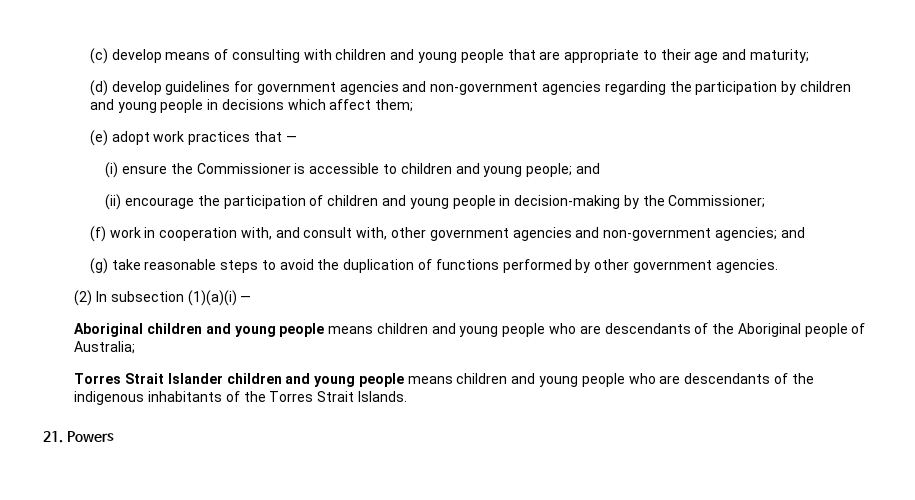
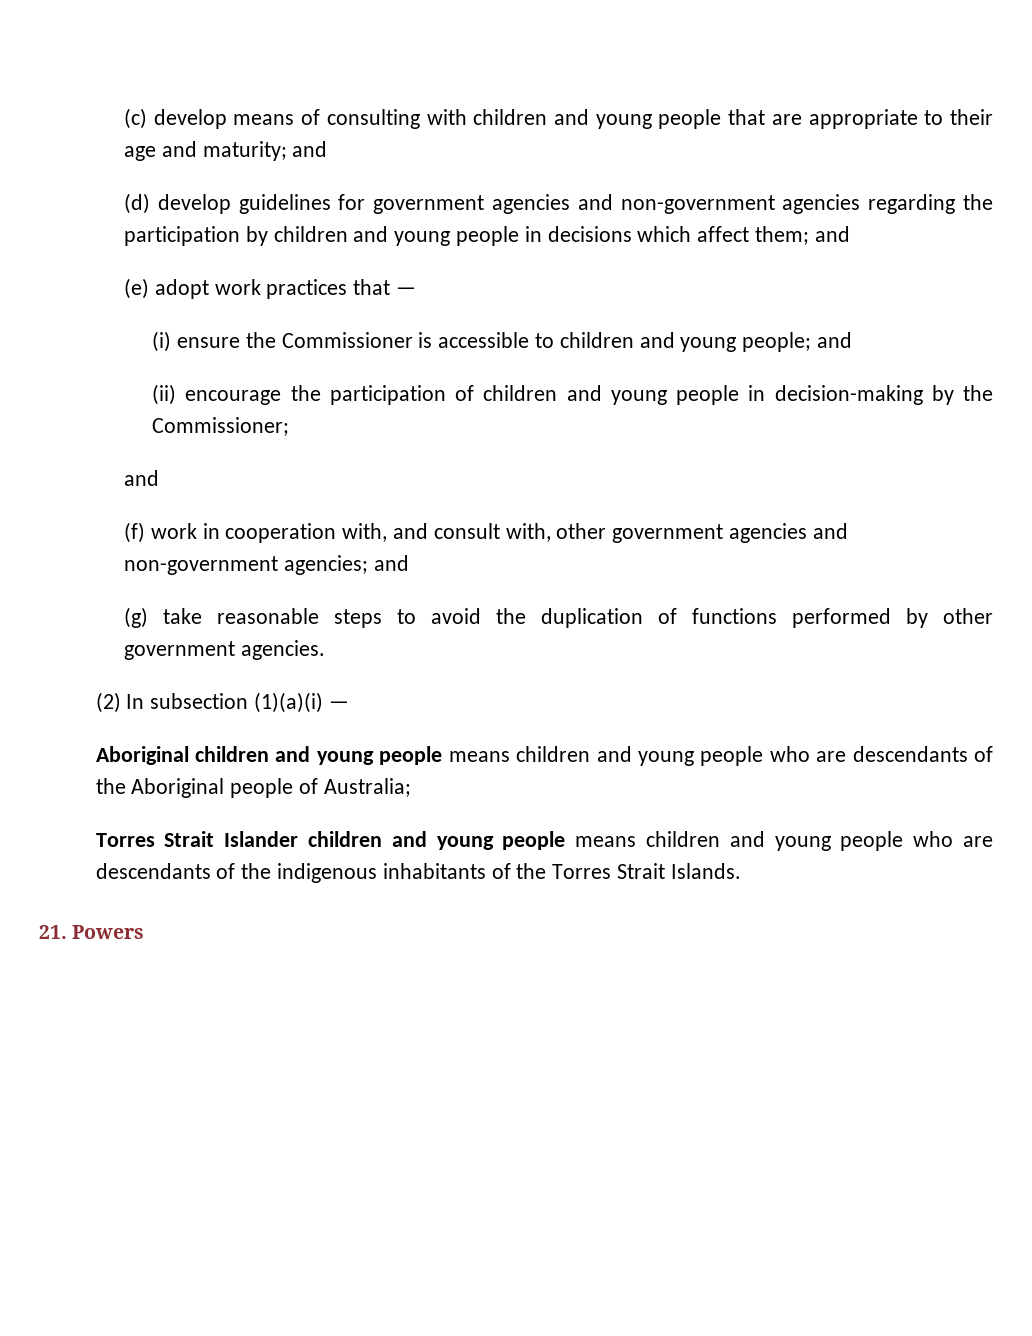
- (c) develop means of consulting with children and young people that are appropriate to their age and maturity;
+ (c) develop means of consulting with children and young people that are appropriate to their age and maturity; and
- (d) develop guidelines for government agencies and non-government agencies regarding the participation by children and young people in decisions which affect them;
+ (d) develop guidelines for government agencies and non-government agencies regarding the participation by children and young people in decisions which affect them; and
  (ii) encourage the participation of children and young people in decision-making by the Commissioner;
+ and

